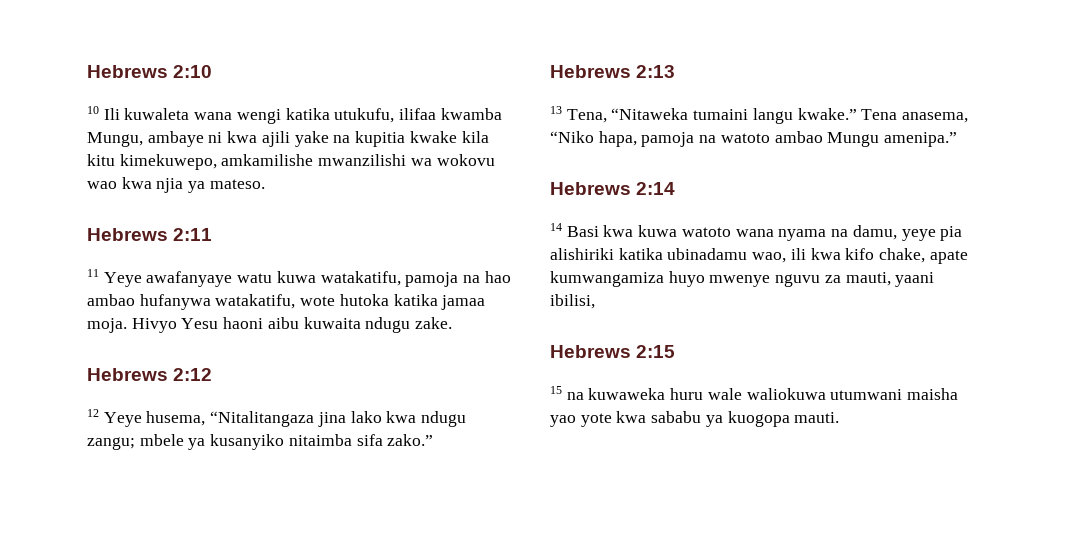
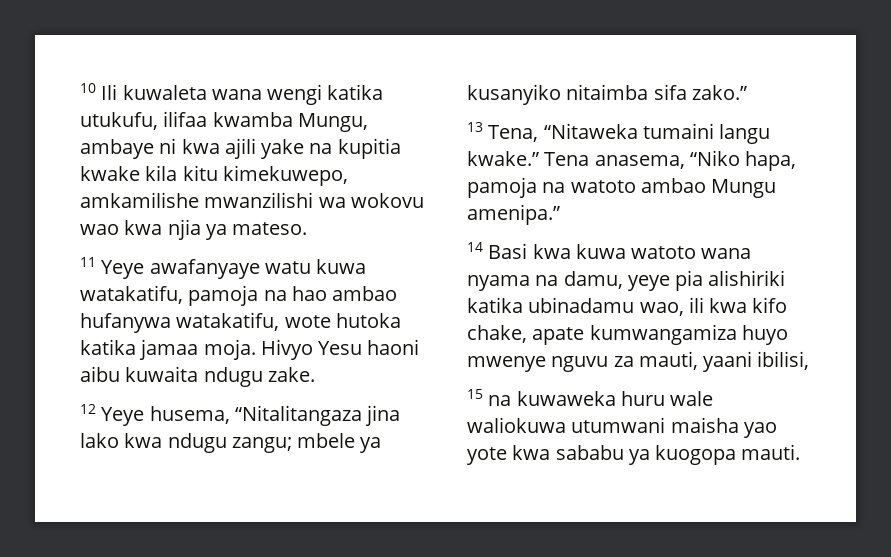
- Hebrews 2:10
- Hebrews 2:11
- Hebrews 2:12
- Hebrews 2:13
- Hebrews 2:14
- Hebrews 2:15

